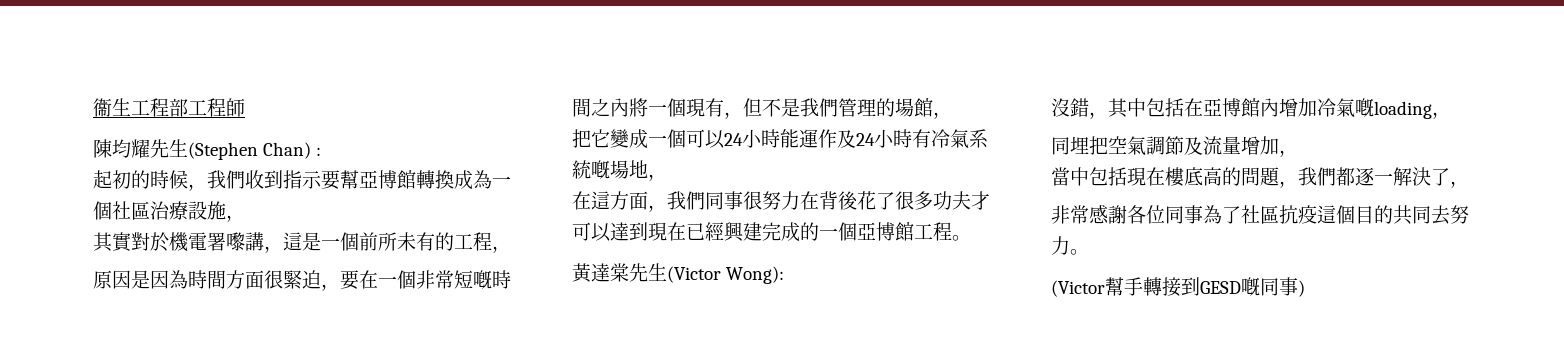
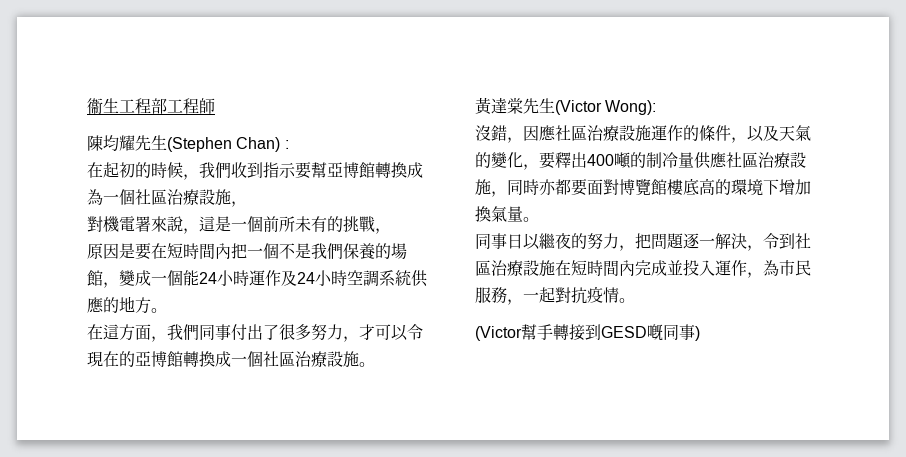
- 起初的時候，我們收到指示要幫亞博館轉換成為一個社區治療設施，
+ 在起初的時候，我們收到指示要幫亞博館轉換成為一個社區治療設施，
- 其實對於機電署嚟講，這是一個前所未有的工程，
+ 對機電署來說，這是一個前所未有的挑戰，
- 原因是因為時間方面很緊迫，要在一個非常短嘅時間之內將一個現有，但不是我們管理的場館，
- 把它變成一個可以24小時能運作及24小時有冷氣系統嘅場地，
+ 原因是要在短時間內把一個不是我們保養的場館，變成一個能24小時運作及24小時空調系統供應的地方。
- 在這方面，我們同事很努力在背後花了很多功夫才可以達到現在已經興建完成的一個亞博館工程。
+ 在這方面，我們同事付出了很多努力，才可以令現在的亞博館轉換成一個社區治療設施。
- 沒錯，其中包括在亞博館內增加冷氣嘅loading，
- 同埋把空氣調節及流量增加，
- 當中包括現在樓底高的問題，我們都逐一解決了，
- 非常感謝各位同事為了社區抗疫這個目的共同去努力。
+ 沒錯，因應社區治療設施運作的條件，以及天氣的變化，要釋出400噸的制冷量供應社區治療設施，同時亦都要面對博覽館樓底高的環境下增加換氣量。
+ 同事日以繼夜的努力，把問題逐一解決，令到社區治療設施在短時間內完成並投入運作，為市民服務，一起對抗疫情。

